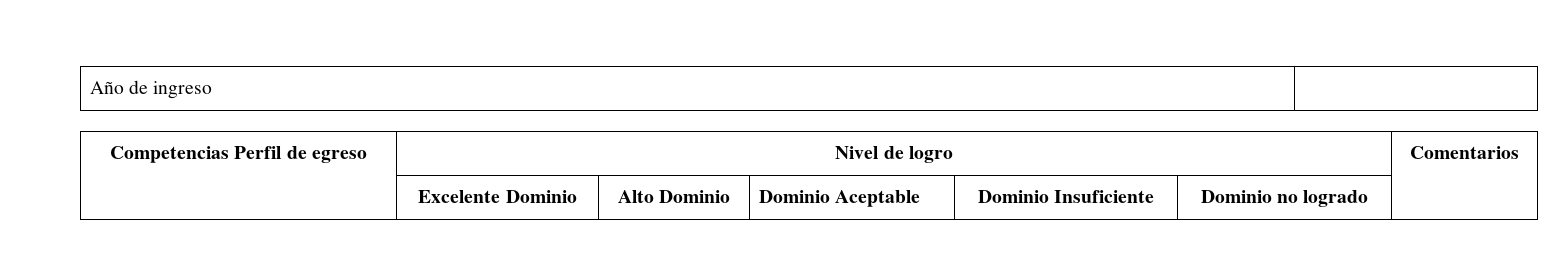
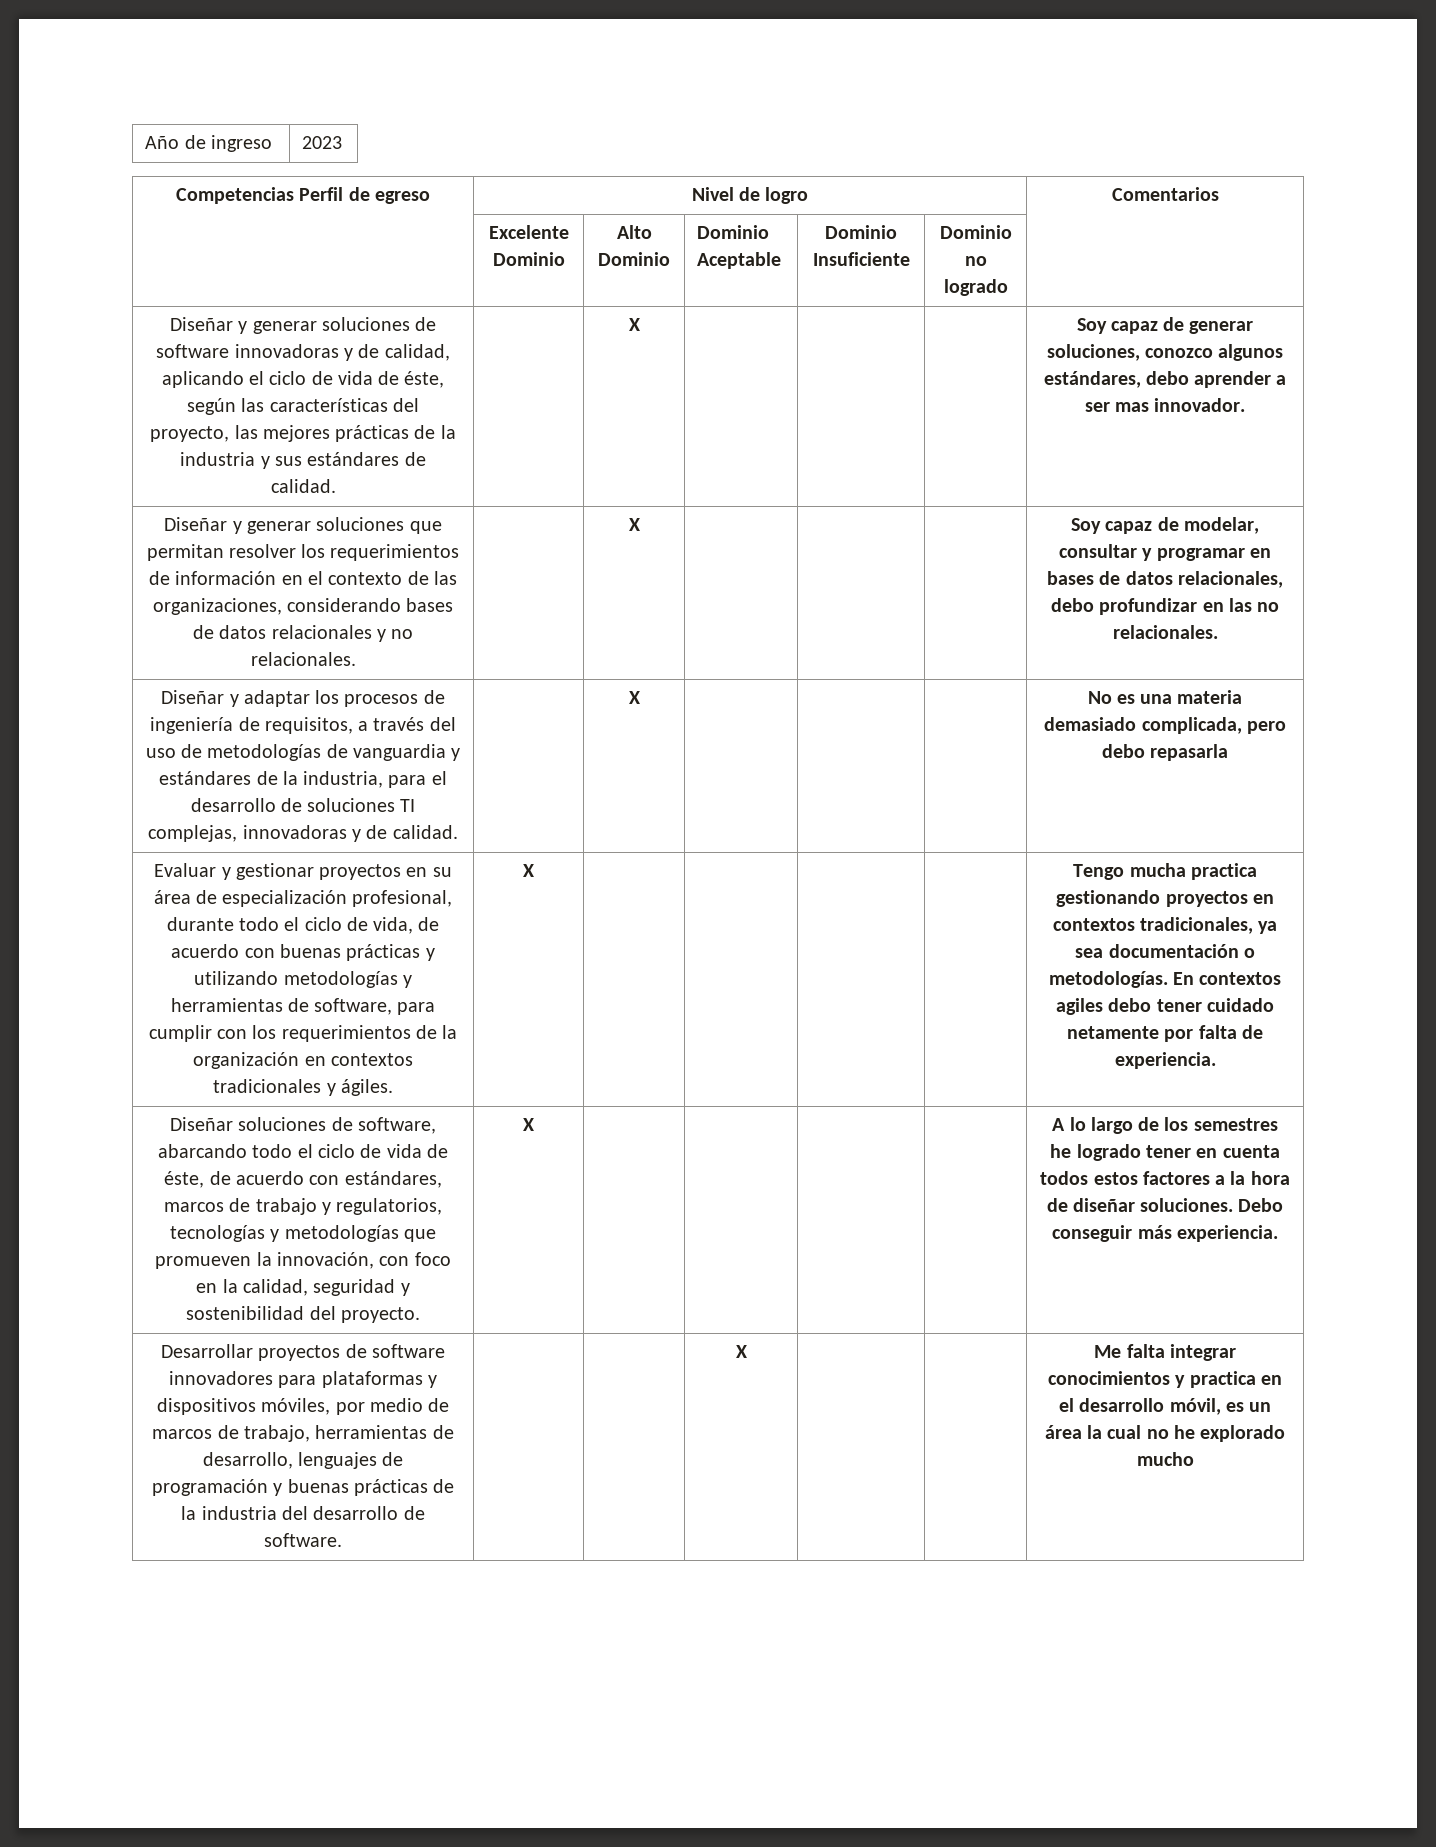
- Año de ingreso |
+ Año de ingreso | 2023
+ Diseñar y generar soluciones de software innovadoras y de calidad, aplicando el ciclo de vida de éste, según las características del proyecto, las mejores prácticas de la industria y sus estándares de calidad. | | X | | | | Soy capaz de generar soluciones, conozco algunos estándares, debo aprender a ser mas innovador.
+ Diseñar y generar soluciones que permitan resolver los requerimientos de información en el contexto de las organizaciones, considerando bases de datos relacionales y no relacionales. | | X | | | | Soy capaz de modelar, consultar y programar en bases de datos relacionales, debo profundizar en las no relacionales.
+ Diseñar y adaptar los procesos de ingeniería de requisitos, a través del uso de metodologías de vanguardia y estándares de la industria, para el desarrollo de soluciones TI complejas, innovadoras y de calidad. | | X | | | | No es una materia demasiado complicada, pero debo repasarla
+ Evaluar y gestionar proyectos en su área de especialización profesional, durante todo el ciclo de vida, de acuerdo con buenas prácticas y utilizando metodologías y herramientas de software, para cumplir con los requerimientos de la organización en contextos tradicionales y ágiles. | X | | | | | Tengo mucha practica gestionando proyectos en contextos tradicionales, ya sea documentación o metodologías. En contextos agiles debo tener cuidado netamente por falta de experiencia.
+ Diseñar soluciones de software, abarcando todo el ciclo de vida de éste, de acuerdo con estándares, marcos de trabajo y regulatorios, tecnologías y metodologías que promueven la innovación, con foco en la calidad, seguridad y sostenibilidad del proyecto. | X | | | | | A lo largo de los semestres he logrado tener en cuenta todos estos factores a la hora de diseñar soluciones. Debo conseguir más experiencia.
+ Desarrollar proyectos de software innovadores para plataformas y dispositivos móviles, por medio de marcos de trabajo, herramientas de desarrollo, lenguajes de programación y buenas prácticas de la industria del desarrollo de software. | | | X | | | Me falta integrar conocimientos y practica en el desarrollo móvil, es un área la cual no he explorado mucho

